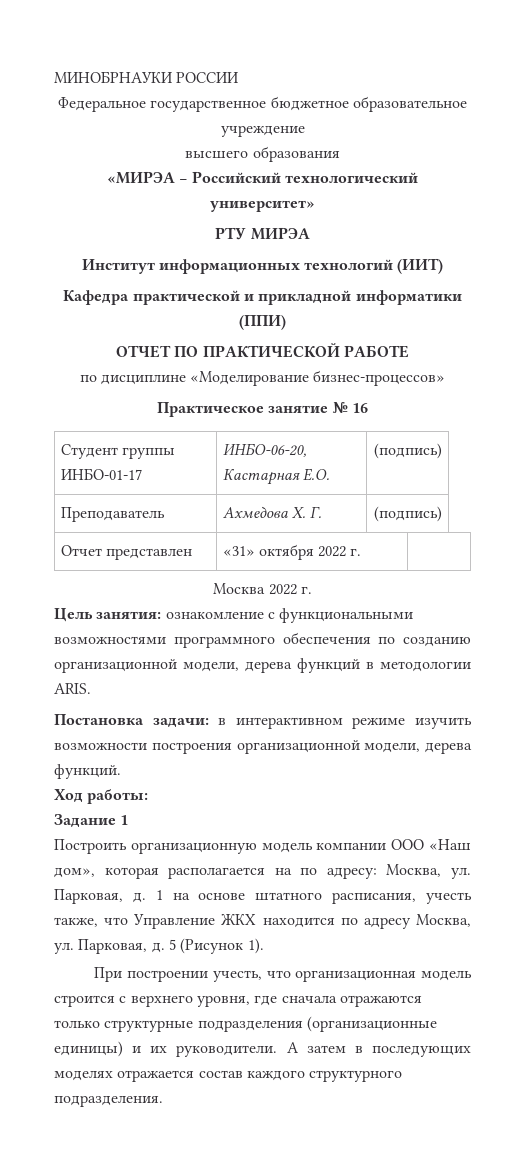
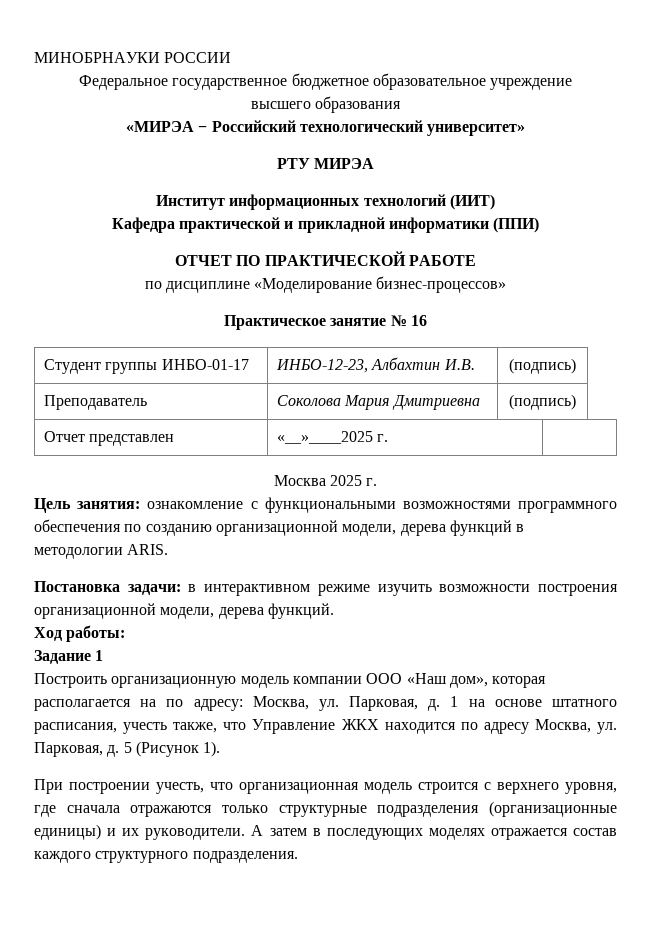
- Студент группы ИНБО-01-17 | ИНБО-06-20, Кастарная Е.О. | (подпись)
+ Студент группы ИНБО-01-17 | ИНБО-12-23, Албахтин И.В. | (подпись)
- Преподаватель | Ахмедова Х. Г. | (подпись)
+ Преподаватель | Соколова Мария Дмитриевна | (подпись)
- Отчет представлен | «31» октября 2022 г. |
+ Отчет представлен | «__»____2025 г. |
- Москва 2022 г.
+ Москва 2025 г.

